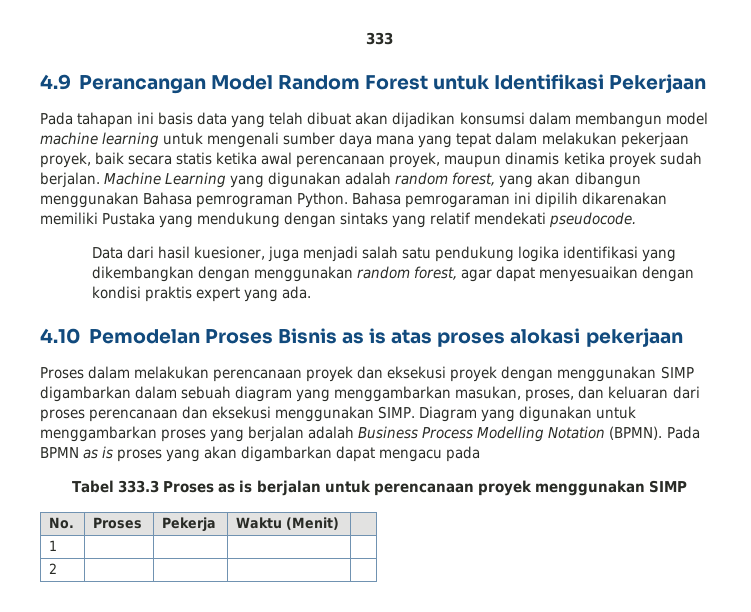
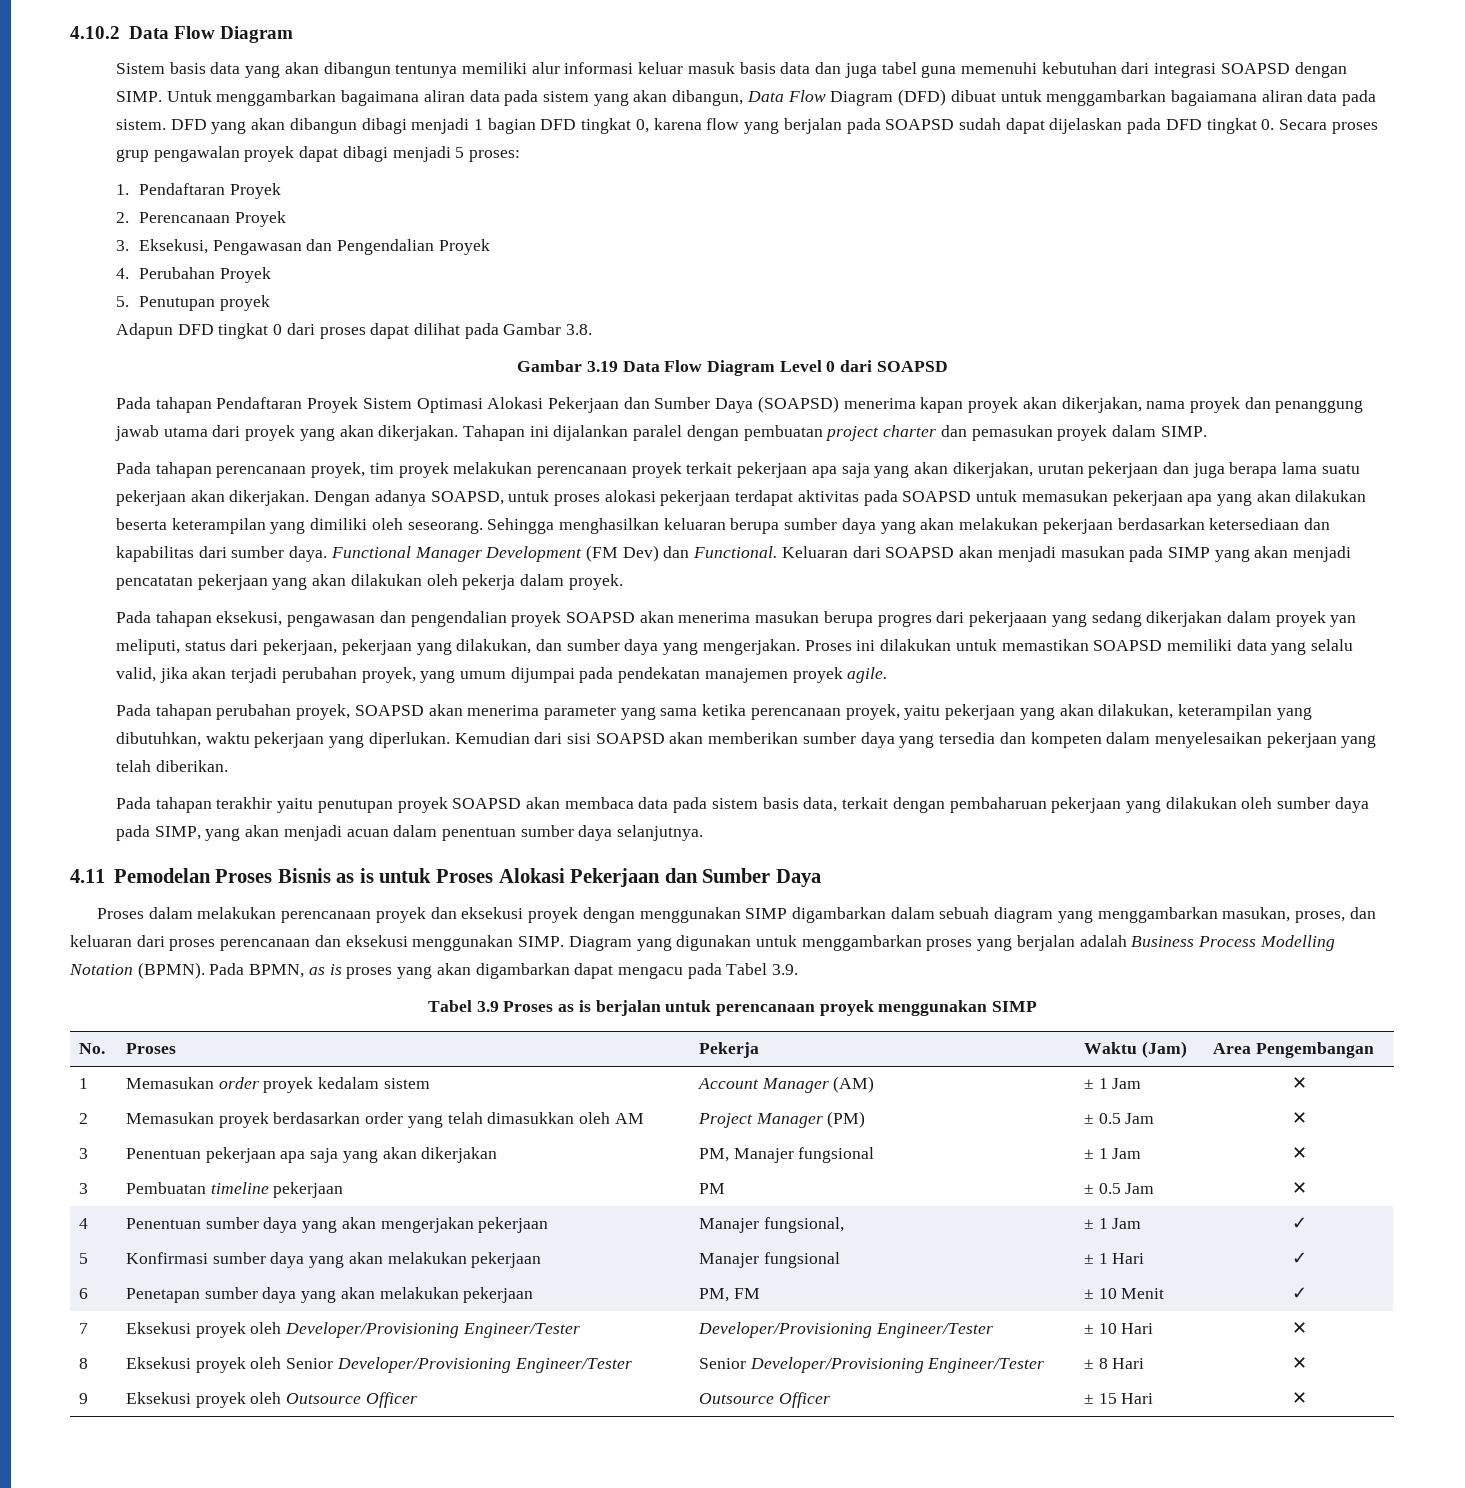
- 333
- 4.9 Perancangan Model Random Forest untuk Identifikasi Pekerjaan
- Pada tahapan ini basis data yang telah dibuat akan dijadikan konsumsi dalam membangun model machine learning untuk mengenali sumber daya mana yang tepat dalam melakukan pekerjaan proyek, baik secara statis ketika awal perencanaan proyek, maupun dinamis ketika proyek sudah berjalan. Machine Learning yang digunakan adalah random forest, yang akan dibangun menggunakan Bahasa pemrograman Python. Bahasa pemrogaraman ini dipilih dikarenakan memiliki Pustaka yang mendukung dengan sintaks yang relatif mendekati pseudocode.
- Data dari hasil kuesioner, juga menjadi salah satu pendukung logika identifikasi yang dikembangkan dengan menggunakan random forest, agar dapat menyesuaikan dengan kondisi praktis expert yang ada.
- 4.10 Pemodelan Proses Bisnis as is atas proses alokasi pekerjaan
+ 4.10.2 Data Flow Diagram
+ Sistem basis data yang akan dibangun tentunya memiliki alur informasi keluar masuk basis data dan juga tabel guna memenuhi kebutuhan dari integrasi SOAPSD dengan SIMP. Untuk menggambarkan bagaimana aliran data pada sistem yang akan dibangun, Data Flow Diagram (DFD) dibuat untuk menggambarkan bagaiamana aliran data pada sistem. DFD yang akan dibangun dibagi menjadi 1 bagian DFD tingkat 0, karena flow yang berjalan pada SOAPSD sudah dapat dijelaskan pada DFD tingkat 0. Secara proses grup pengawalan proyek dapat dibagi menjadi 5 proses:
+ 1. Pendaftaran Proyek
+ 2. Perencanaan Proyek
+ 3. Eksekusi, Pengawasan dan Pengendalian Proyek
+ 4. Perubahan Proyek
+ 5. Penutupan proyek
+ Adapun DFD tingkat 0 dari proses dapat dilihat pada Gambar 3.8.
+ Gambar 3.19 Data Flow Diagram Level 0 dari SOAPSD
+ Pada tahapan Pendaftaran Proyek Sistem Optimasi Alokasi Pekerjaan dan Sumber Daya (SOAPSD) menerima kapan proyek akan dikerjakan, nama proyek dan penanggung jawab utama dari proyek yang akan dikerjakan. Tahapan ini dijalankan paralel dengan pembuatan project charter dan pemasukan proyek dalam SIMP.
+ Pada tahapan perencanaan proyek, tim proyek melakukan perencanaan proyek terkait pekerjaan apa saja yang akan dikerjakan, urutan pekerjaan dan juga berapa lama suatu pekerjaan akan dikerjakan. Dengan adanya SOAPSD, untuk proses alokasi pekerjaan terdapat aktivitas pada SOAPSD untuk memasukan pekerjaan apa yang akan dilakukan beserta keterampilan yang dimiliki oleh seseorang. Sehingga menghasilkan keluaran berupa sumber daya yang akan melakukan pekerjaan berdasarkan ketersediaan dan kapabilitas dari sumber daya. Functional Manager Development (FM Dev) dan Functional. Keluaran dari SOAPSD akan menjadi masukan pada SIMP yang akan menjadi pencatatan pekerjaan yang akan dilakukan oleh pekerja dalam proyek.
+ Pada tahapan eksekusi, pengawasan dan pengendalian proyek SOAPSD akan menerima masukan berupa progres dari pekerjaaan yang sedang dikerjakan dalam proyek yan meliputi, status dari pekerjaan, pekerjaan yang dilakukan, dan sumber daya yang mengerjakan. Proses ini dilakukan untuk memastikan SOAPSD memiliki data yang selalu valid, jika akan terjadi perubahan proyek, yang umum dijumpai pada pendekatan manajemen proyek agile.
+ Pada tahapan perubahan proyek, SOAPSD akan menerima parameter yang sama ketika perencanaan proyek, yaitu pekerjaan yang akan dilakukan, keterampilan yang dibutuhkan, waktu pekerjaan yang diperlukan. Kemudian dari sisi SOAPSD akan memberikan sumber daya yang tersedia dan kompeten dalam menyelesaikan pekerjaan yang telah diberikan.
+ Pada tahapan terakhir yaitu penutupan proyek SOAPSD akan membaca data pada sistem basis data, terkait dengan pembaharuan pekerjaan yang dilakukan oleh sumber daya pada SIMP, yang akan menjadi acuan dalam penentuan sumber daya selanjutnya.
+ 4.11 Pemodelan Proses Bisnis as is untuk Proses Alokasi Pekerjaan dan Sumber Daya
- Pada BPMN as is proses yang akan digambarkan dapat mengacu pada
- Tabel 333.3 Proses as is berjalan untuk perencanaan proyek menggunakan SIMP
+ Pada BPMN, as is proses yang akan digambarkan dapat mengacu pada Tabel 3.9.
+ Tabel 3.9 Proses as is berjalan untuk perencanaan proyek menggunakan SIMP
- No. | Proses | Pekerja | Waktu (Menit) |
- 1 | | | |
- 2 | | | |
+ No. | Proses | Pekerja | Waktu (Jam) | Area Pengembangan
+ 1 | Memasukan order proyek kedalam sistem | Account Manager (AM) | ± 1 Jam | ✕
+ 2 | Memasukan proyek berdasarkan order yang telah dimasukkan oleh AM | Project Manager (PM) | ± 0.5 Jam | ✕
+ 3 | Penentuan pekerjaan apa saja yang akan dikerjakan | PM, Manajer fungsional | ± 1 Jam | ✕
+ 3 | Pembuatan timeline pekerjaan | PM | ± 0.5 Jam | ✕
+ 4 | Penentuan sumber daya yang akan mengerjakan pekerjaan | Manajer fungsional, | ± 1 Jam | ✓
+ 5 | Konfirmasi sumber daya yang akan melakukan pekerjaan | Manajer fungsional | ± 1 Hari | ✓
+ 6 | Penetapan sumber daya yang akan melakukan pekerjaan | PM, FM | ± 10 Menit | ✓
+ 7 | Eksekusi proyek oleh Developer/Provisioning Engineer/Tester | Developer/Provisioning Engineer/Tester | ± 10 Hari | ✕
+ 8 | Eksekusi proyek oleh Senior Developer/Provisioning Engineer/Tester | Senior Developer/Provisioning Engineer/Tester | ± 8 Hari | ✕
+ 9 | Eksekusi proyek oleh Outsource Officer | Outsource Officer | ± 15 Hari | ✕

